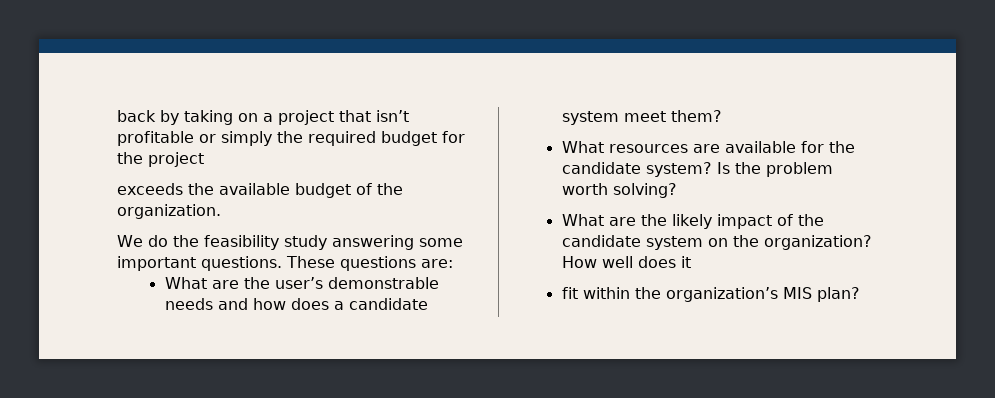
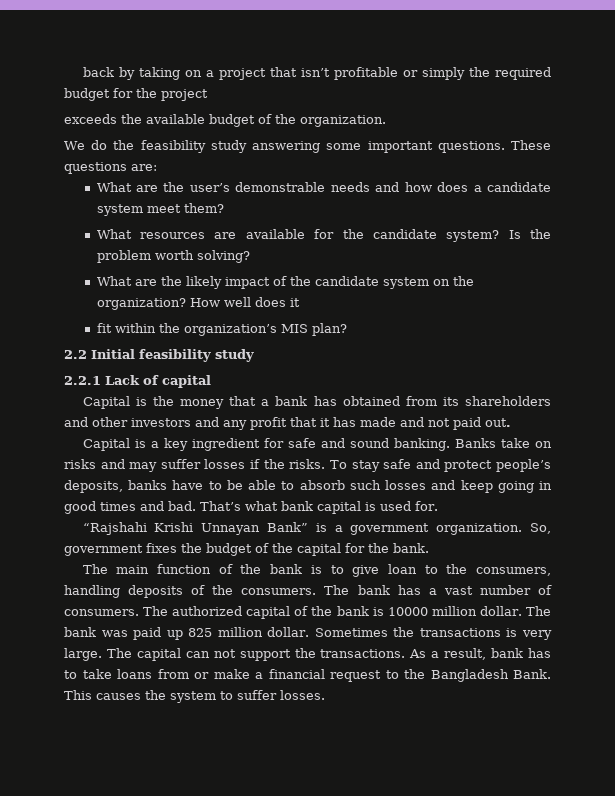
+ 2.2 Initial feasibility study
+ 2.2.1 Lack of capital
+ Capital is the money that a bank has obtained from its shareholders and other investors and any profit that it has made and not paid out.
+ Capital is a key ingredient for safe and sound banking. Banks take on risks and may suffer losses if the risks. To stay safe and protect people’s deposits, banks have to be able to absorb such losses and keep going in good times and bad. That’s what bank capital is used for.
+ “Rajshahi Krishi Unnayan Bank” is a government organization. So, government fixes the budget of the capital for the bank.
+ The main function of the bank is to give loan to the consumers, handling deposits of the consumers. The bank has a vast number of consumers. The authorized capital of the bank is 10000 million dollar. The bank was paid up 825 million dollar. Sometimes the transactions is very large. The capital can not support the transactions. As a result, bank has to take loans from or make a financial request to the Bangladesh Bank. This causes the system to suffer losses.

